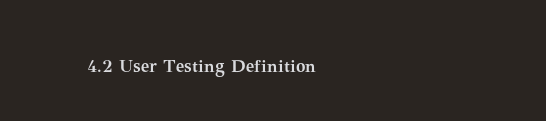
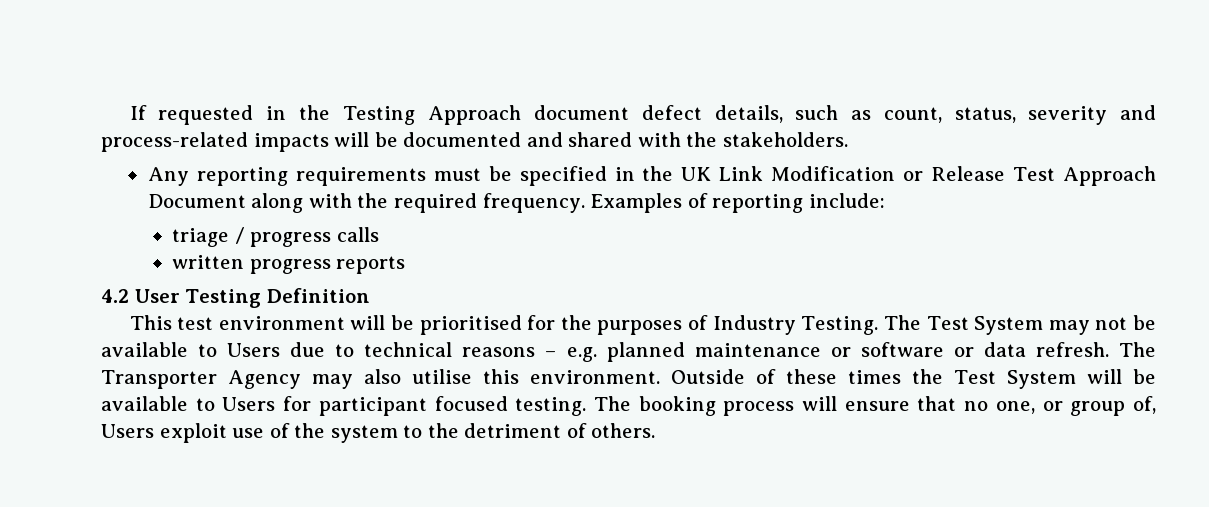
+ If requested in the Testing Approach document defect details, such as count, status, severity and process-related impacts will be documented and shared with the stakeholders.
+ Any reporting requirements must be specified in the UK Link Modification or Release Test Approach Document along with the required frequency. Examples of reporting include:
+ triage / progress calls
+ written progress reports
  4.2 User Testing Definition
+ This test environment will be prioritised for the purposes of Industry Testing. The Test System may not be available to Users due to technical reasons – e.g. planned maintenance or software or data refresh. The Transporter Agency may also utilise this environment. Outside of these times the Test System will be available to Users for participant focused testing. The booking process will ensure that no one, or group of, Users exploit use of the system to the detriment of others.

